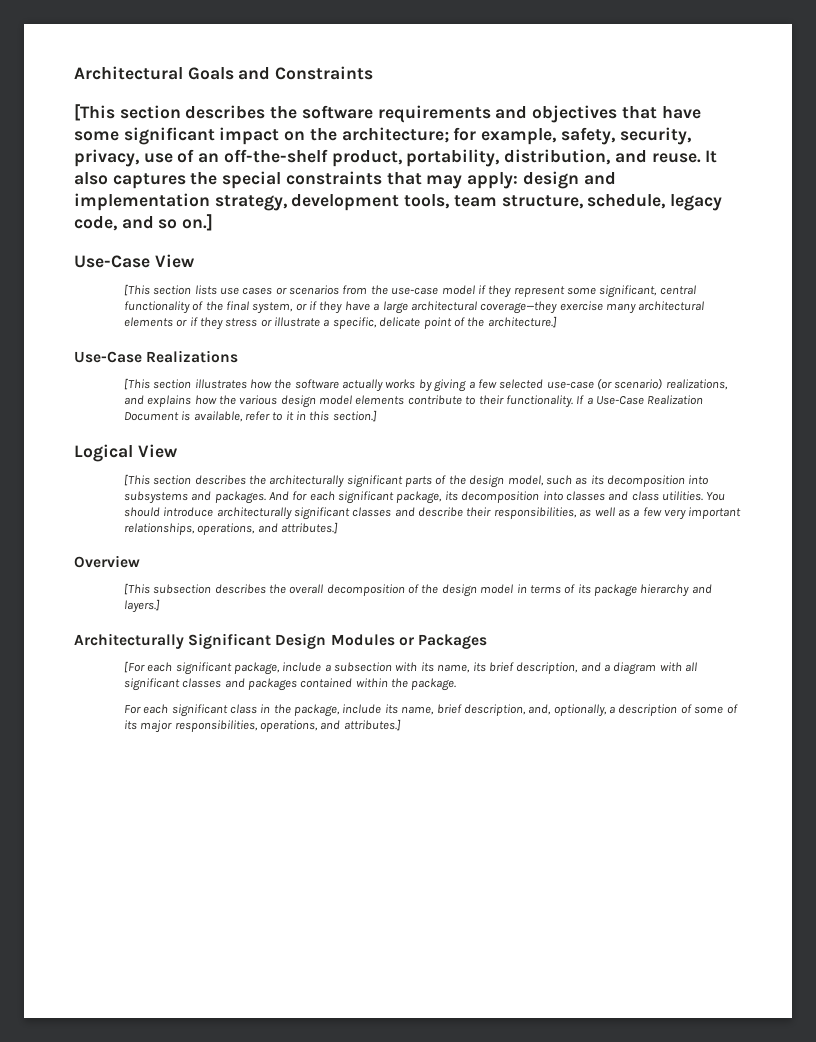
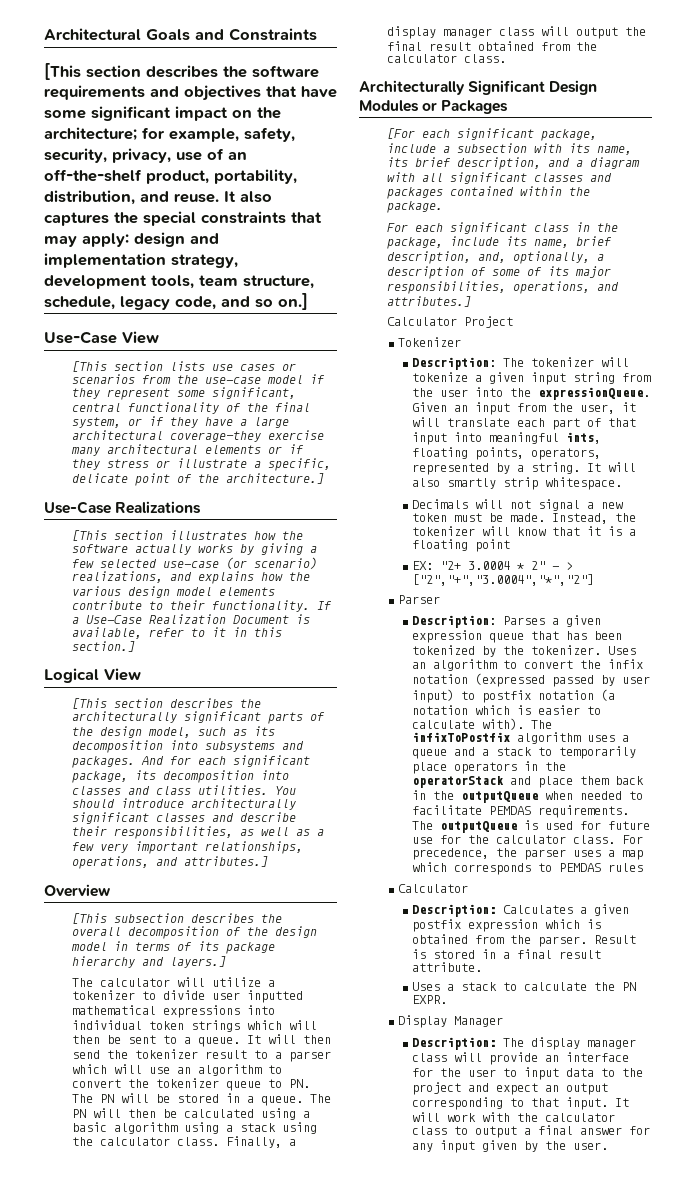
+ The calculator will utilize a tokenizer to divide user inputted mathematical expressions into individual token strings which will then be sent to a queue. It will then send the tokenizer result to a parser which will use an algorithm to convert the tokenizer queue to PN. The PN will be stored in a queue. The PN will then be calculated using a basic algorithm using a stack using the calculator class. Finally, a display manager class will output the final result obtained from the calculator class.
+ Calculator Project
+ Tokenizer
+ Description: The tokenizer will tokenize a given input string from the user into the expressionQueue. Given an input from the user, it will translate each part of that input into meaningful ints, floating points, operators, represented by a string. It will also smartly strip whitespace.
+ Decimals will not signal a new token must be made. Instead, the tokenizer will know that it is a floating point
+ EX: "2+ 3.0004 * 2" - > ["2","+","3.0004","*","2"]
+ Parser
+ Description: Parses a given expression queue that has been tokenized by the tokenizer. Uses an algorithm to convert the infix notation (expressed passed by user input) to postfix notation (a notation which is easier to calculate with). The infixToPostfix algorithm uses a queue and a stack to temporarily place operators in the operatorStack and place them back in the outputQueue when needed to facilitate PEMDAS requirements. The outputQueue is used for future use for the calculator class. For precedence, the parser uses a map which corresponds to PEMDAS rules
+ Calculator
+ Description: Calculates a given postfix expression which is obtained from the parser. Result is stored in a final result attribute.
+ Uses a stack to calculate the PN EXPR.
+ Display Manager
+ Description: The display manager class will provide an interface for the user to input data to the project and expect an output corresponding to that input. It will work with the calculator class to output a final answer for any input given by the user.

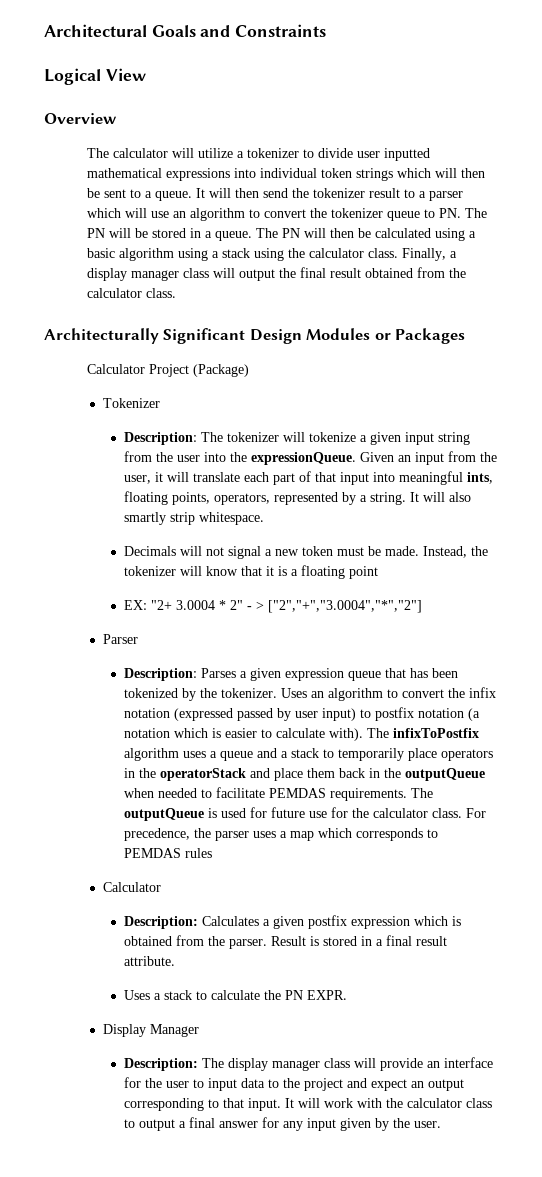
- [This section describes the software requirements and objectives that have some significant impact on the architecture; for example, safety, security, privacy, use of an off-the-shelf product, portability, distribution, and reuse. It also captures the special constraints that may apply: design and implementation strategy, development tools, team structure, schedule, legacy code, and so on.]
- Use-Case View
- [This section lists use cases or scenarios from the use-case model if they represent some significant, central functionality of the final system, or if they have a large architectural coverage—they exercise many architectural elements or if they stress or illustrate a specific, delicate point of the architecture.]
- Use-Case Realizations
- [This section illustrates how the software actually works by giving a few selected use-case (or scenario) realizations, and explains how the various design model elements contribute to their functionality. If a Use-Case Realization Document is available, refer to it in this section.]
  Logical View
- [This section describes the architecturally significant parts of the design model, such as its decomposition into subsystems and packages. And for each significant package, its decomposition into classes and class utilities. You should introduce architecturally significant classes and describe their responsibilities, as well as a few very important relationships, operations, and attributes.]
  Overview
- [This subsection describes the overall decomposition of the design model in terms of its package hierarchy and layers.]
- [For each significant package, include a subsection with its name, its brief description, and a diagram with all significant classes and packages contained within the package.
- For each significant class in the package, include its name, brief description, and, optionally, a description of some of its major responsibilities, operations, and attributes.]
- Calculator Project
+ Calculator Project (Package)

